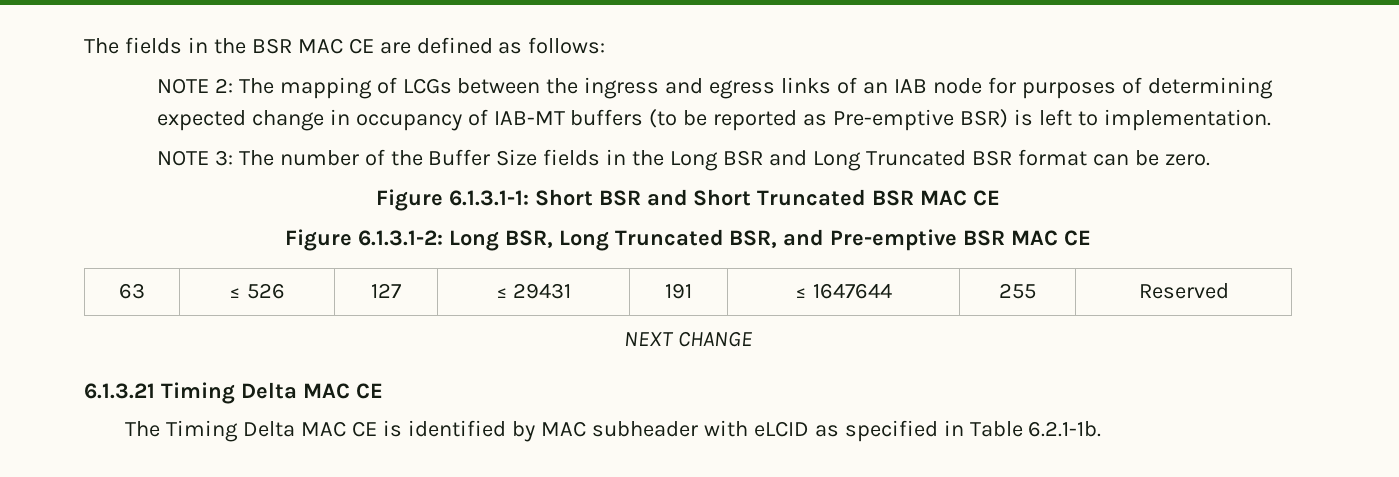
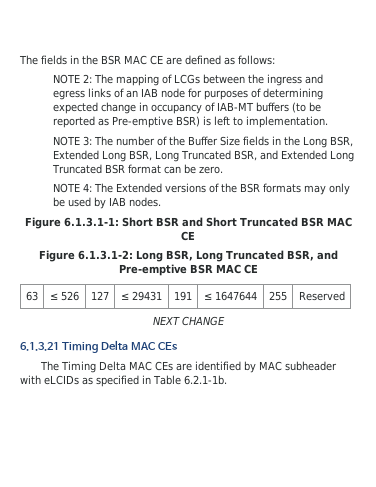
- NOTE 3: The number of the Buffer Size fields in the Long BSR and Long Truncated BSR format can be zero.
+ NOTE 3: The number of the Buffer Size fields in the Long BSR, Extended Long BSR, Long Truncated BSR, and Extended Long Truncated BSR format can be zero.
+ NOTE 4: The Extended versions of the BSR formats may only be used by IAB nodes.
- 6.1.3.21 Timing Delta MAC CE
+ 6.1.3.21 Timing Delta MAC CEs
- The Timing Delta MAC CE is identified by MAC subheader with eLCID as specified in Table 6.2.1-1b.
+ The Timing Delta MAC CEs are identified by MAC subheader with eLCIDs as specified in Table 6.2.1-1b.

